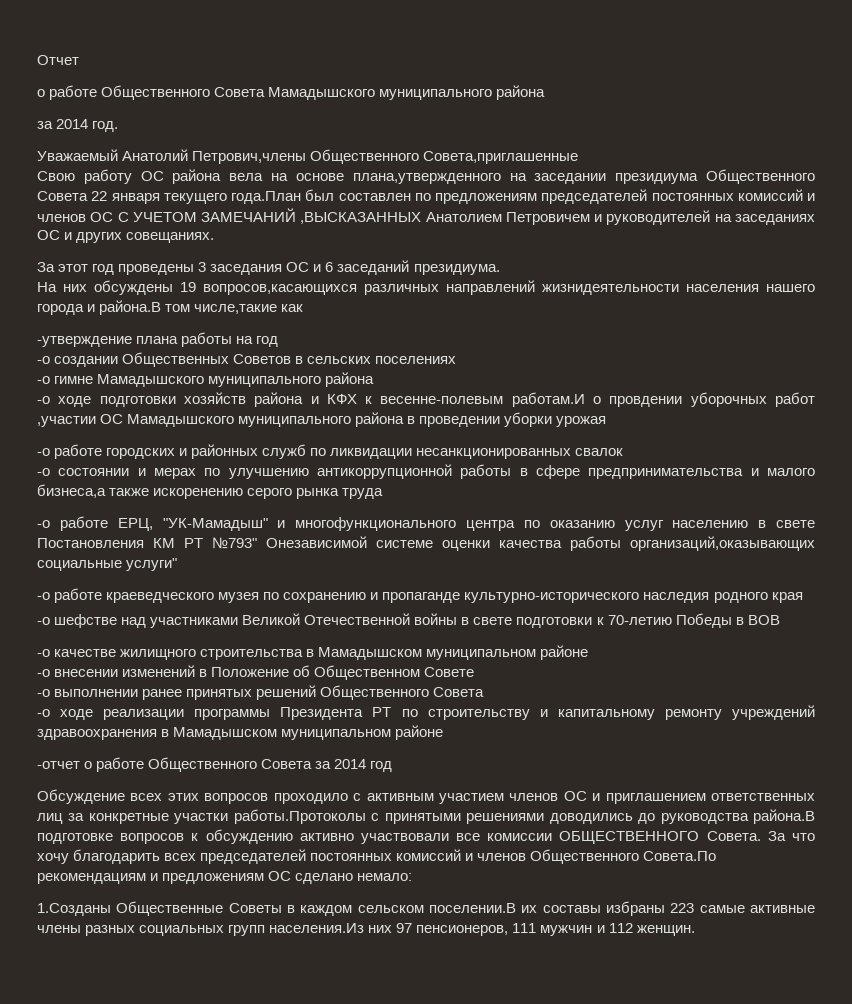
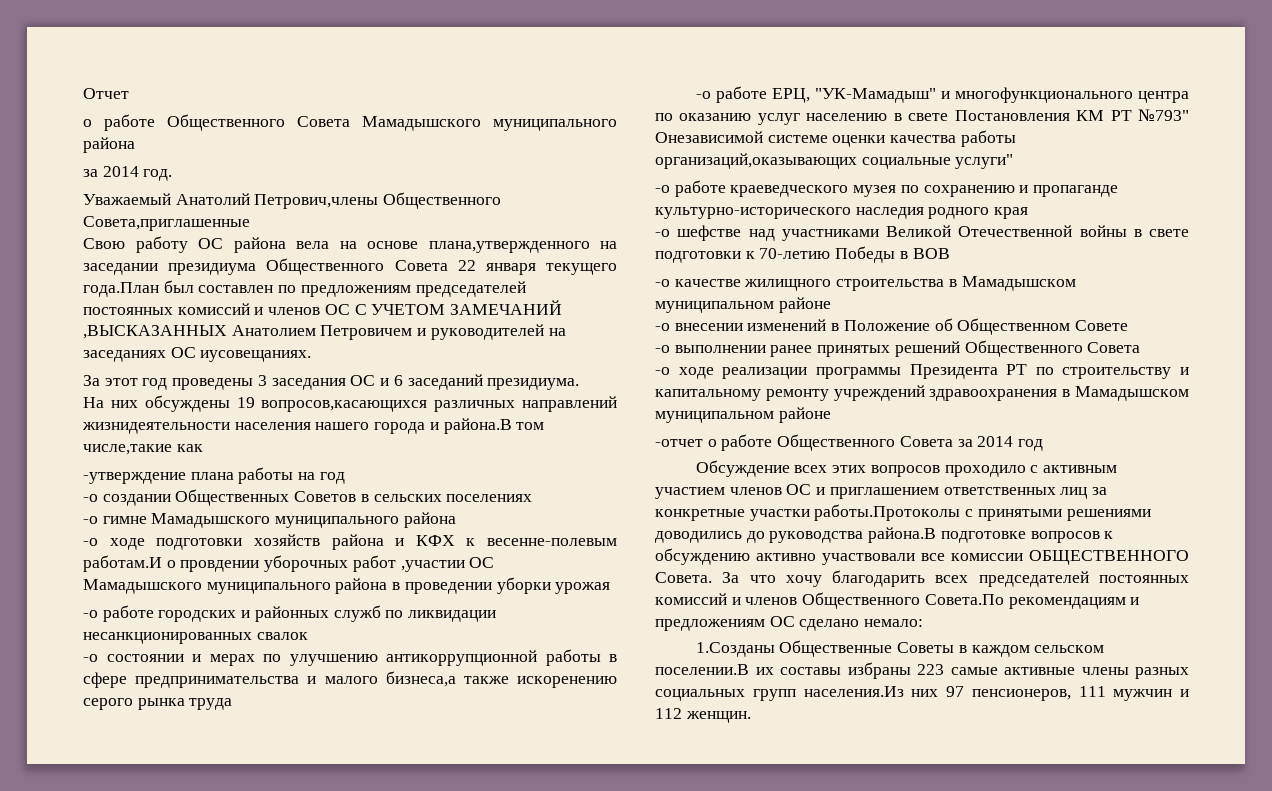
- Свою работу ОС района вела на основе плана,утвержденного на заседании президиума Общественного Совета 22 января текущего года.План был составлен по предложениям председателей постоянных комиссий и членов ОС С УЧЕТОМ ЗАМЕЧАНИЙ ,ВЫСКАЗАННЫХ Анатолием Петровичем и руководителей на заседаниях ОС и других совещаниях.
+ Свою работу ОС района вела на основе плана,утвержденного на заседании президиума Общественного Совета 22 января текущего года.План был составлен по предложениям председателей постоянных комиссий и членов ОС С УЧЕТОМ ЗАМЕЧАНИЙ ,ВЫСКАЗАННЫХ Анатолием Петровичем и руководителей на заседаниях ОС иусовещаниях.

